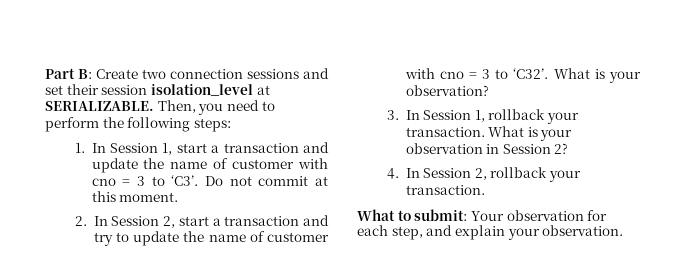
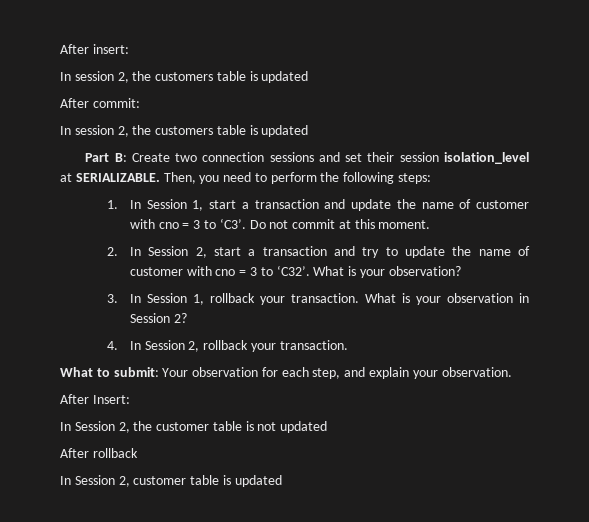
+ After insert:
+ In session 2, the customers table is updated
+ After commit:
+ In session 2, the customers table is updated
+ After Insert:
+ In Session 2, the customer table is not updated
+ After rollback
+ In Session 2, customer table is updated

